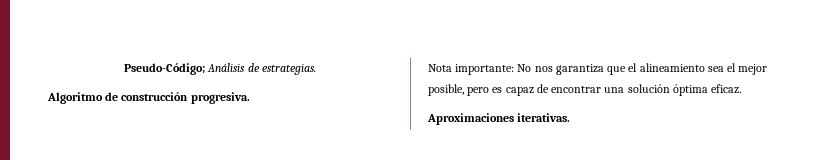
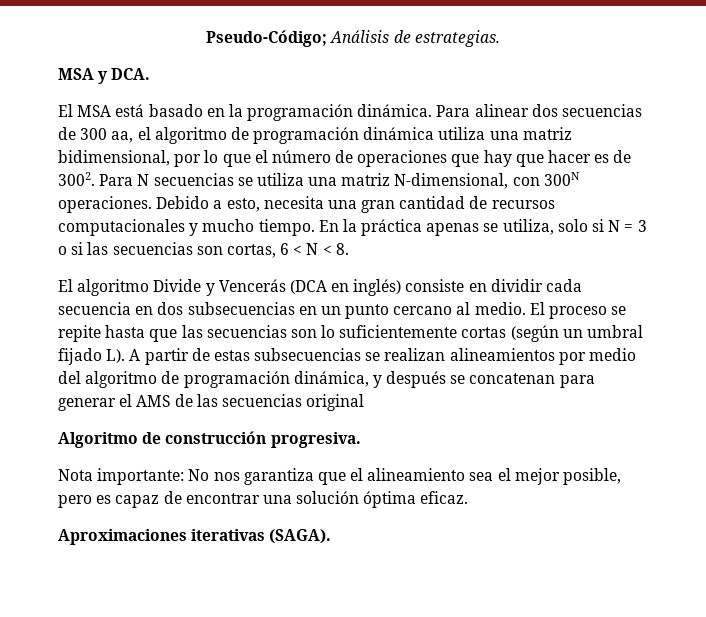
+ MSA y DCA.
+ El MSA está basado en la programación dinámica. Para alinear dos secuencias de 300 aa, el algoritmo de programación dinámica utiliza una matriz bidimensional, por lo que el número de operaciones que hay que hacer es de 3002. Para N secuencias se utiliza una matriz N-dimensional, con 300N operaciones. Debido a esto, necesita una gran cantidad de recursos computacionales y mucho tiempo. En la práctica apenas se utiliza, solo si N = 3 o si las secuencias son cortas, 6 < N < 8.
+ El algoritmo Divide y Vencerás (DCA en inglés) consiste en dividir cada secuencia en dos subsecuencias en un punto cercano al medio. El proceso se repite hasta que las secuencias son lo suficientemente cortas (según un umbral fijado L). A partir de estas subsecuencias se realizan alineamientos por medio del algoritmo de programación dinámica, y después se concatenan para generar el AMS de las secuencias original
- Aproximaciones iterativas.
+ Aproximaciones iterativas (SAGA).

